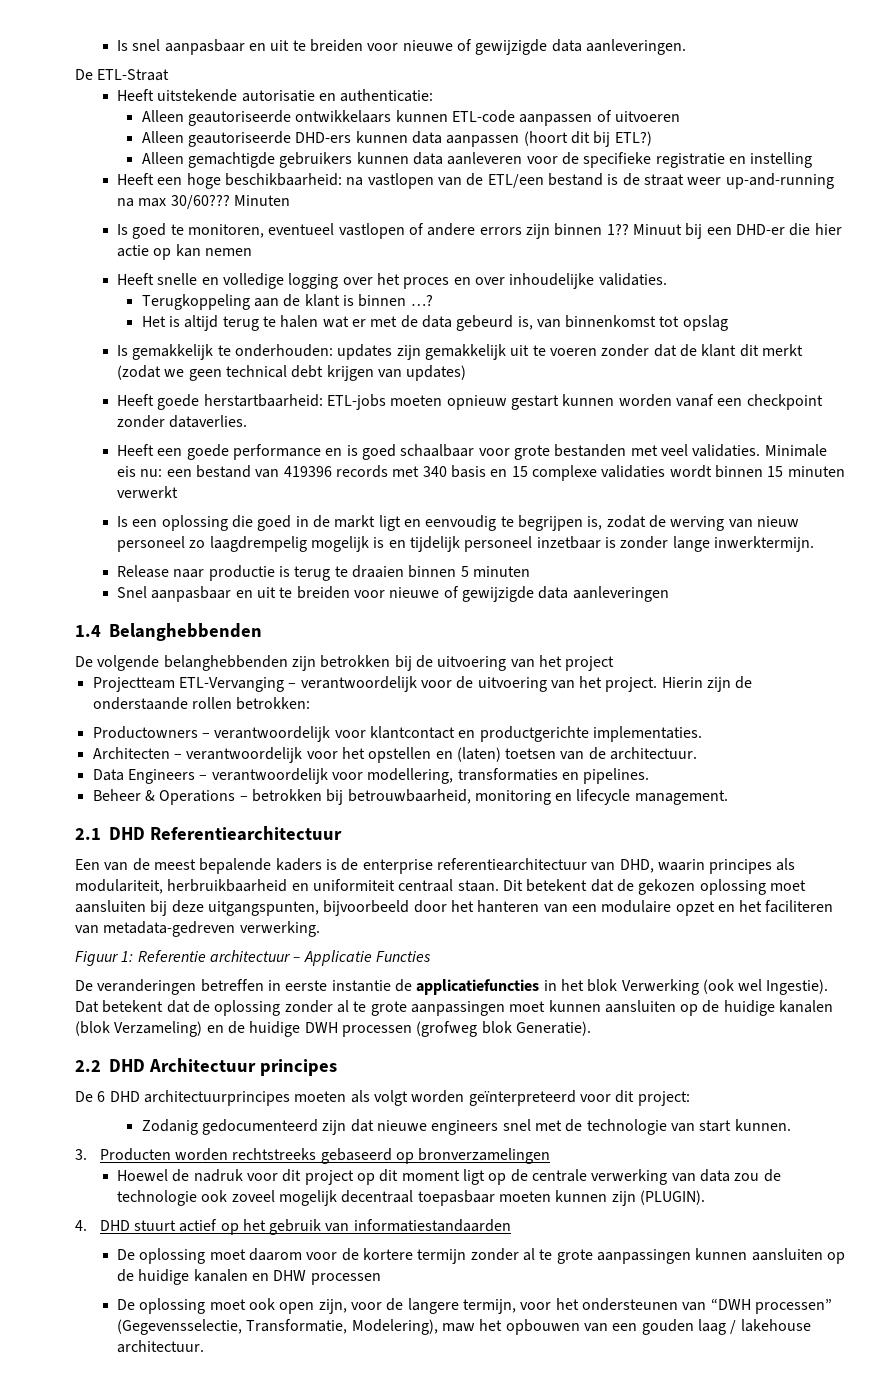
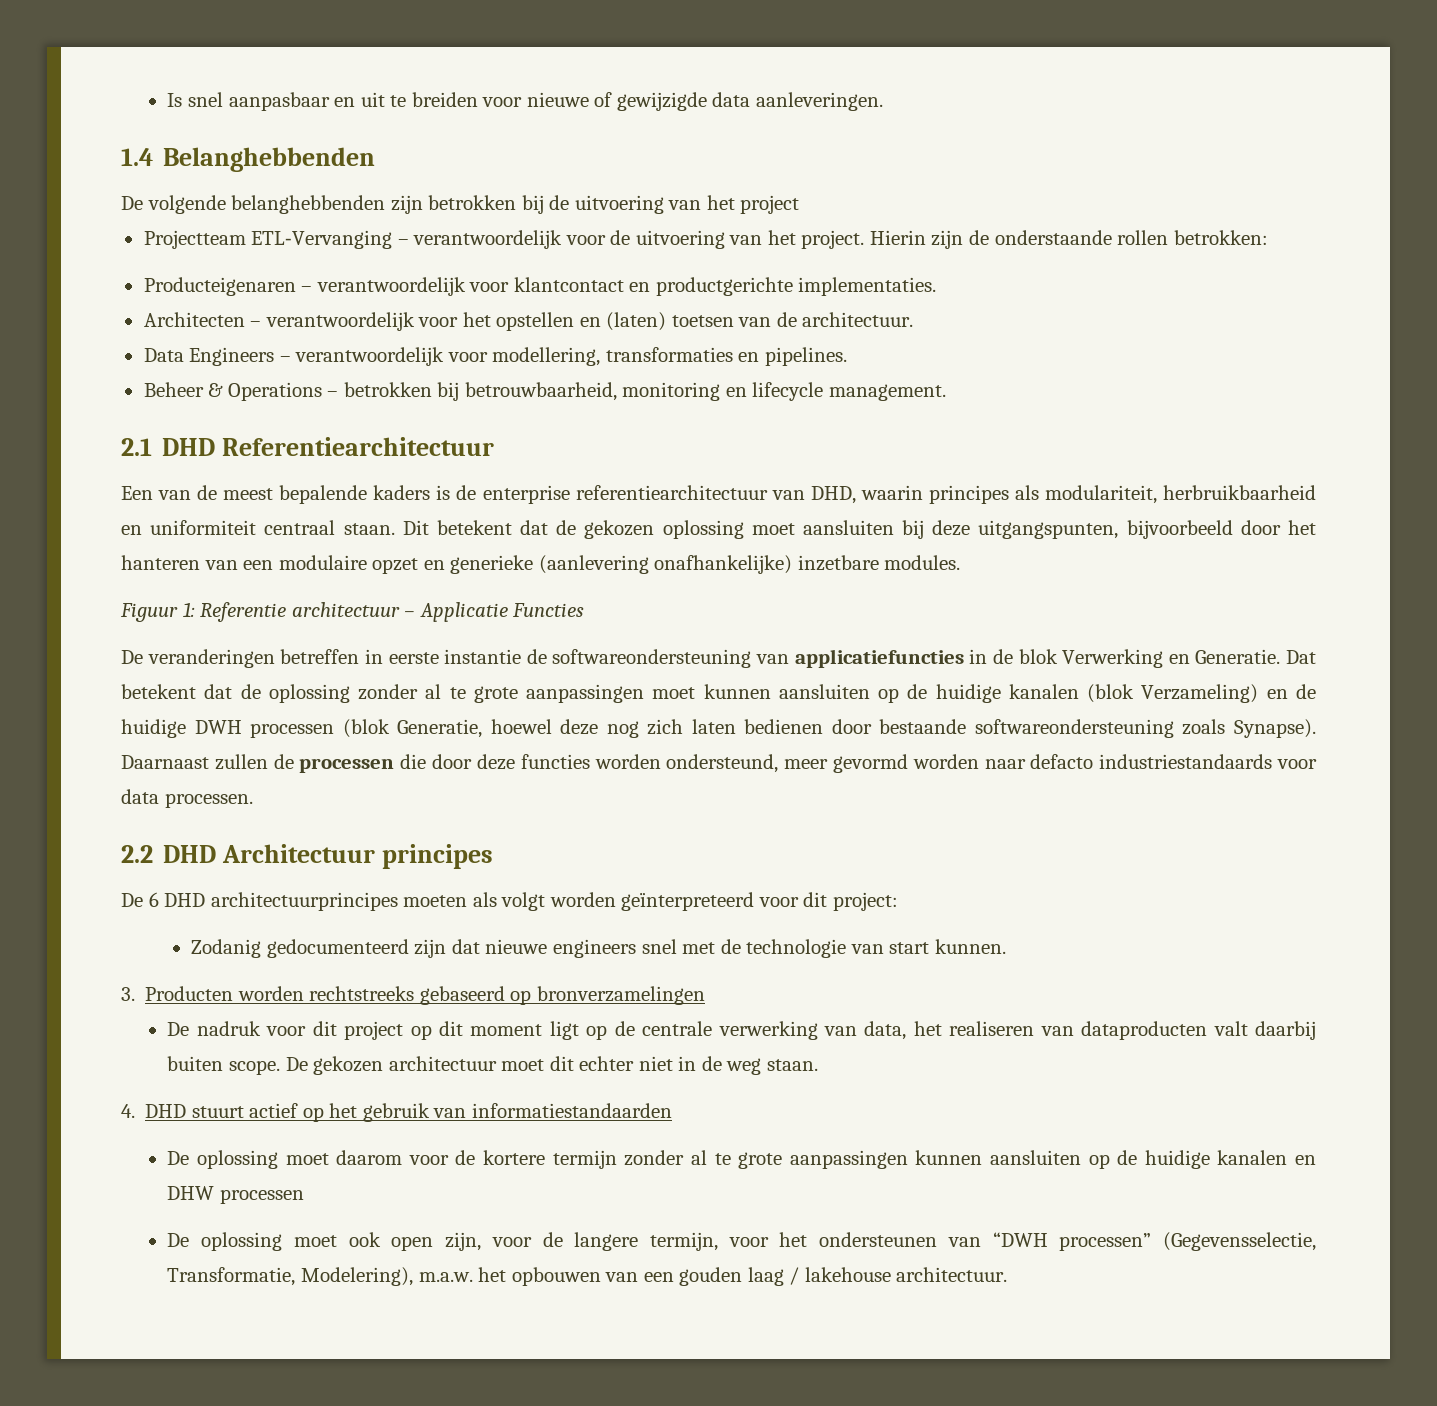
- De ETL-Straat
- Heeft uitstekende autorisatie en authenticatie:
- Alleen geautoriseerde ontwikkelaars kunnen ETL-code aanpassen of uitvoeren
- Alleen geautoriseerde DHD-ers kunnen data aanpassen (hoort dit bij ETL?)
- Alleen gemachtigde gebruikers kunnen data aanleveren voor de specifieke registratie en instelling
- Heeft een hoge beschikbaarheid: na vastlopen van de ETL/een bestand is de straat weer up-and-running na max 30/60??? Minuten
- Is goed te monitoren, eventueel vastlopen of andere errors zijn binnen 1?? Minuut bij een DHD-er die hier actie op kan nemen
- Heeft snelle en volledige logging over het proces en over inhoudelijke validaties.
- Terugkoppeling aan de klant is binnen …?
- Het is altijd terug te halen wat er met de data gebeurd is, van binnenkomst tot opslag
- Is gemakkelijk te onderhouden: updates zijn gemakkelijk uit te voeren zonder dat de klant dit merkt (zodat we geen technical debt krijgen van updates)
- Heeft goede herstartbaarheid: ETL-jobs moeten opnieuw gestart kunnen worden vanaf een checkpoint zonder dataverlies.
- Heeft een goede performance en is goed schaalbaar voor grote bestanden met veel validaties. Minimale eis nu: een bestand van 419396 records met 340 basis en 15 complexe validaties wordt binnen 15 minuten verwerkt
- Is een oplossing die goed in de markt ligt en eenvoudig te begrijpen is, zodat de werving van nieuw personeel zo laagdrempelig mogelijk is en tijdelijk personeel inzetbaar is zonder lange inwerktermijn.
- Release naar productie is terug te draaien binnen 5 minuten
- Snel aanpasbaar en uit te breiden voor nieuwe of gewijzigde data aanleveringen
- Productowners – verantwoordelijk voor klantcontact en productgerichte implementaties.
+ Producteigenaren – verantwoordelijk voor klantcontact en productgerichte implementaties.
- Dit betekent dat de gekozen oplossing moet aansluiten bij deze uitgangspunten, bijvoorbeeld door het hanteren van een modulaire opzet en het faciliteren van metadata-gedreven verwerking.
+ Dit betekent dat de gekozen oplossing moet aansluiten bij deze uitgangspunten, bijvoorbeeld door het hanteren van een modulaire opzet en generieke (aanlevering onafhankelijke) inzetbare modules.
- De veranderingen betreffen in eerste instantie de applicatiefuncties in het blok Verwerking (ook wel Ingestie).
+ De veranderingen betreffen in eerste instantie de softwareondersteuning van applicatiefuncties in de blok Verwerking en Generatie.
- Dat betekent dat de oplossing zonder al te grote aanpassingen moet kunnen aansluiten op de huidige kanalen (blok Verzameling) en de huidige DWH processen (grofweg blok Generatie).
+ Dat betekent dat de oplossing zonder al te grote aanpassingen moet kunnen aansluiten op de huidige kanalen (blok Verzameling) en de huidige DWH processen (blok Generatie, hoewel deze nog zich laten bedienen door bestaande softwareondersteuning zoals Synapse). Daarnaast zullen de processen die door deze functies worden ondersteund, meer gevormd worden naar defacto industriestandaards voor data processen.
- Hoewel de nadruk voor dit project op dit moment ligt op de centrale verwerking van data zou de technologie ook zoveel mogelijk decentraal toepasbaar moeten kunnen zijn (PLUGIN).
+ De nadruk voor dit project op dit moment ligt op de centrale verwerking van data, het realiseren van dataproducten valt daarbij buiten scope. De gekozen architectuur moet dit echter niet in de weg staan.
- De oplossing moet ook open zijn, voor de langere termijn, voor het ondersteunen van “DWH processen” (Gegevensselectie, Transformatie, Modelering), maw het opbouwen van een gouden laag / lakehouse architectuur.
+ De oplossing moet ook open zijn, voor de langere termijn, voor het ondersteunen van “DWH processen” (Gegevensselectie, Transformatie, Modelering), m.a.w. het opbouwen van een gouden laag / lakehouse architectuur.

